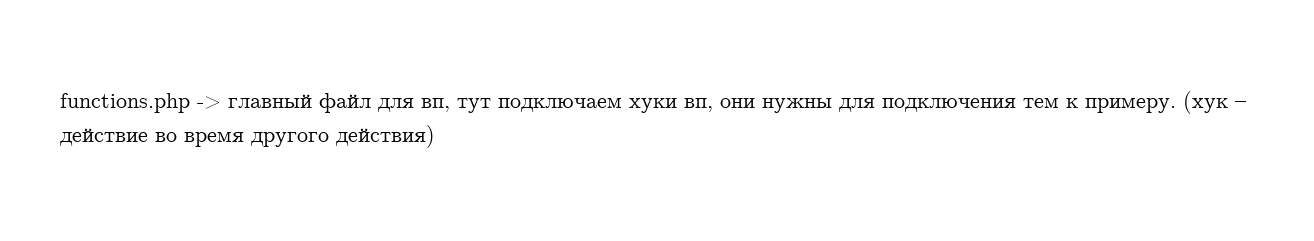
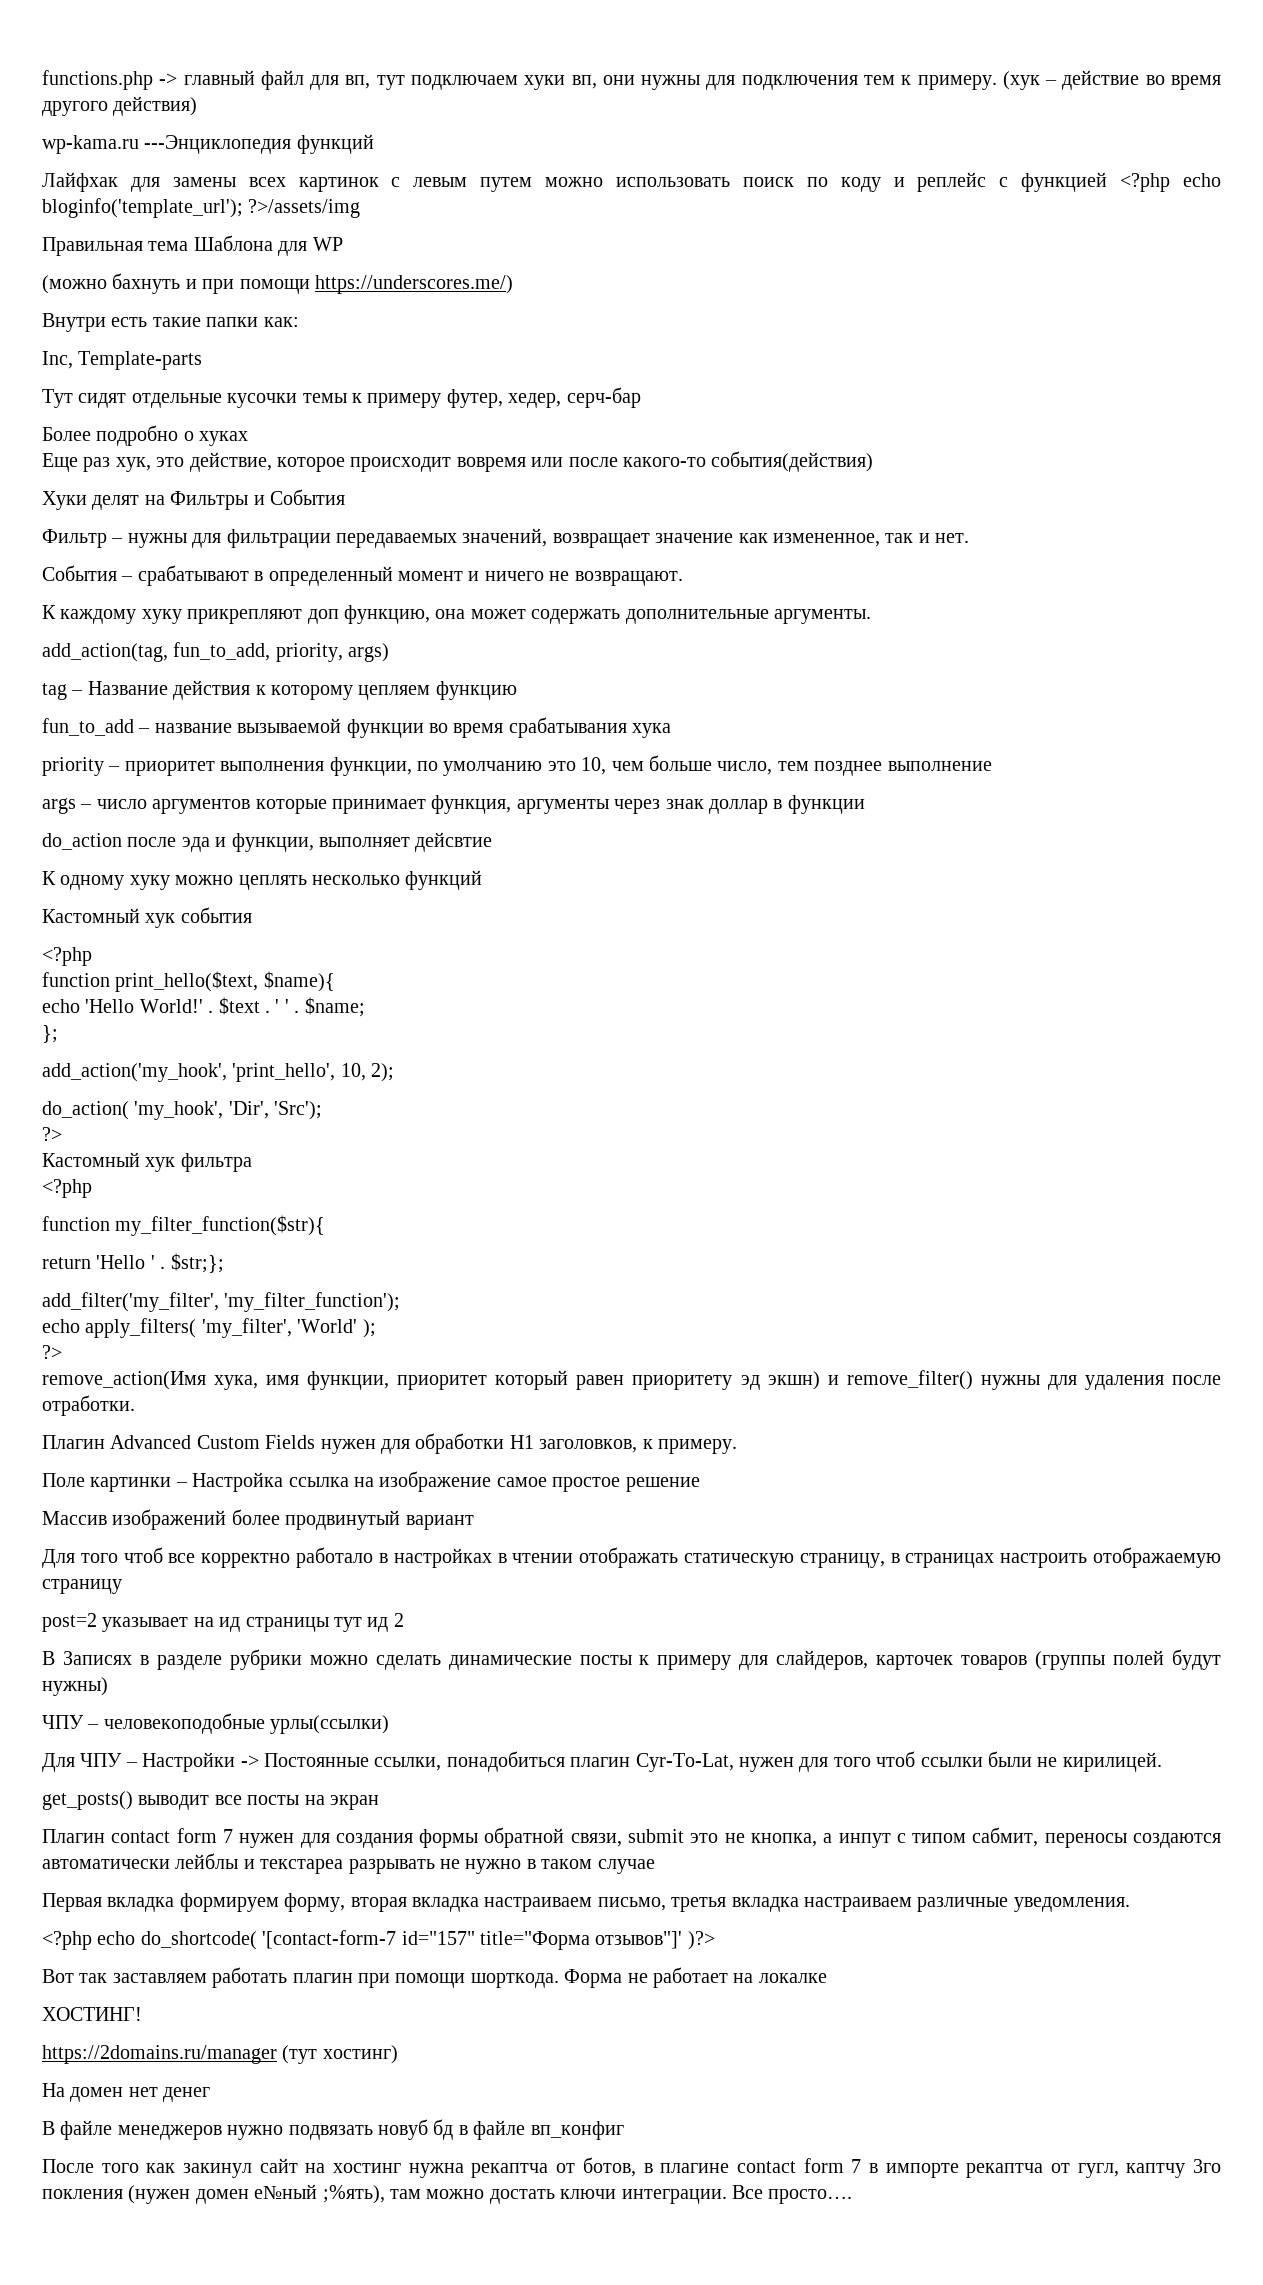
+ wp-kama.ru ---Энциклопедия функций
+ Лайфхак для замены всех картинок с левым путем можно использовать поиск по коду и реплейс с функцией <?php echo bloginfo('template_url'); ?>/assets/img
+ Правильная тема Шаблона для WP
+ (можно бахнуть и при помощи https://underscores.me/)
+ Внутри есть такие папки как:
+ Inc, Template-parts
+ Тут сидят отдельные кусочки темы к примеру футер, хедер, серч-бар
+ Более подробно о хуках
+ Еще раз хук, это действие, которое происходит вовремя или после какого-то события(действия)
+ Хуки делят на Фильтры и События
+ Фильтр – нужны для фильтрации передаваемых значений, возвращает значение как измененное, так и нет.
+ События – срабатывают в определенный момент и ничего не возвращают.
+ К каждому хуку прикрепляют доп функцию, она может содержать дополнительные аргументы.
+ add_action(tag, fun_to_add, priority, args)
+ tag – Название действия к которому цепляем функцию
+ fun_to_add – название вызываемой функции во время срабатывания хука
+ priority – приоритет выполнения функции, по умолчанию это 10, чем больше число, тем позднее выполнение
+ args – число аргументов которые принимает функция, аргументы через знак доллар в функции
+ do_action после эда и функции, выполняет дейсвтие
+ К одному хуку можно цеплять несколько функций
+ Кастомный хук события
+ <?php
+ function print_hello($text, $name){
+ echo 'Hello World!' . $text . ' ' . $name;
+ };
+ add_action('my_hook', 'print_hello', 10, 2);
+ do_action( 'my_hook', 'Dir', 'Src');
+ ?>
+ Кастомный хук фильтра
+ <?php
+ function my_filter_function($str){
+ return 'Hello ' . $str;};
+ add_filter('my_filter', 'my_filter_function');
+ echo apply_filters( 'my_filter', 'World' );
+ ?>
+ remove_action(Имя хука, имя функции, приоритет который равен приоритету эд экшн) и remove_filter() нужны для удаления после отработки.
+ Плагин Advanced Custom Fields нужен для обработки Н1 заголовков, к примеру.
+ Поле картинки – Настройка ссылка на изображение самое простое решение
+ Массив изображений более продвинутый вариант
+ Для того чтоб все корректно работало в настройках в чтении отображать статическую страницу, в страницах настроить отображаемую страницу
+ post=2 указывает на ид страницы тут ид 2
+ В Записях в разделе рубрики можно сделать динамические посты к примеру для слайдеров, карточек товаров (группы полей будут нужны)
+ ЧПУ – человекоподобные урлы(ссылки)
+ Для ЧПУ – Настройки -> Постоянные ссылки, понадобиться плагин Cyr-To-Lat, нужен для того чтоб ссылки были не кирилицей.
+ get_posts() выводит все посты на экран
+ Плагин contact form 7 нужен для создания формы обратной связи, submit это не кнопка, а инпут с типом сабмит, переносы создаются автоматически лейблы и текстареа разрывать не нужно в таком случае
+ Первая вкладка формируем форму, вторая вкладка настраиваем письмо, третья вкладка настраиваем различные уведомления.
+ <?php echo do_shortcode( '[contact-form-7 id="157" title="Форма отзывов"]' )?>
+ Вот так заставляем работать плагин при помощи шорткода. Форма не работает на локалке
+ ХОСТИНГ!
+ https://2domains.ru/manager (тут хостинг)
+ На домен нет денег
+ В файле менеджеров нужно подвязать новуб бд в файле вп_конфиг
+ После того как закинул сайт на хостинг нужна рекаптча от ботов, в плагине contact form 7 в импорте рекаптча от гугл, каптчу 3го покления (нужен домен е№ный ;%ять), там можно достать ключи интеграции. Все просто….

